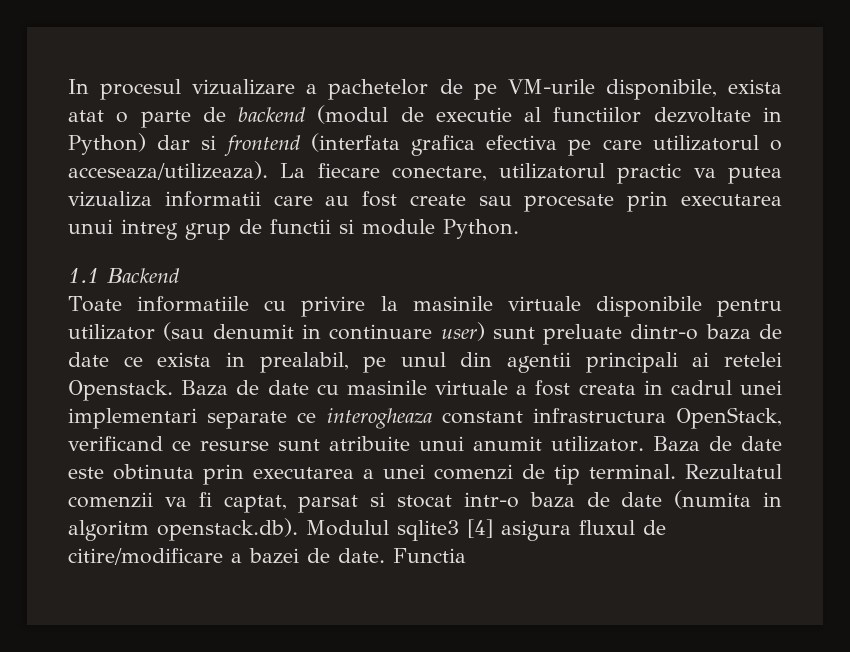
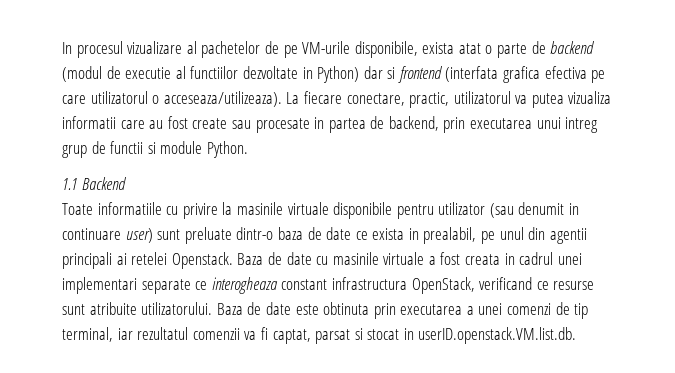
- In procesul vizualizare a pachetelor de pe VM-urile disponibile, exista atat o parte de backend (modul de executie al functiilor dezvoltate in Python) dar si frontend (interfata grafica efectiva pe care utilizatorul o acceseaza/utilizeaza).
+ In procesul vizualizare al pachetelor de pe VM-urile disponibile, exista atat o parte de backend (modul de executie al functiilor dezvoltate in Python) dar si frontend (interfata grafica efectiva pe care utilizatorul o acceseaza/utilizeaza).
- La fiecare conectare, utilizatorul practic va putea vizualiza informatii care au fost create sau procesate prin executarea unui intreg grup de functii si module Python.
+ La fiecare conectare, practic, utilizatorul va putea vizualiza informatii care au fost create sau procesate in partea de backend, prin executarea unui intreg grup de functii si module Python.
- Baza de date cu masinile virtuale a fost creata in cadrul unei implementari separate ce interogheaza constant infrastructura OpenStack, verificand ce resurse sunt atribuite unui anumit utilizator.
+ Baza de date cu masinile virtuale a fost creata in cadrul unei implementari separate ce interogheaza constant infrastructura OpenStack, verificand ce resurse sunt atribuite utilizatorului.
- Baza de date este obtinuta prin executarea a unei comenzi de tip terminal. Rezultatul comenzii va fi captat, parsat si stocat intr-o baza de date (numita in algoritm openstack.db). Modulul sqlite3 [4] asigura fluxul de citire/modificare a bazei de date. Functia
+ Baza de date este obtinuta prin executarea a unei comenzi de tip terminal, iar rezultatul comenzii va fi captat, parsat si stocat in userID.openstack.VM.list.db.

